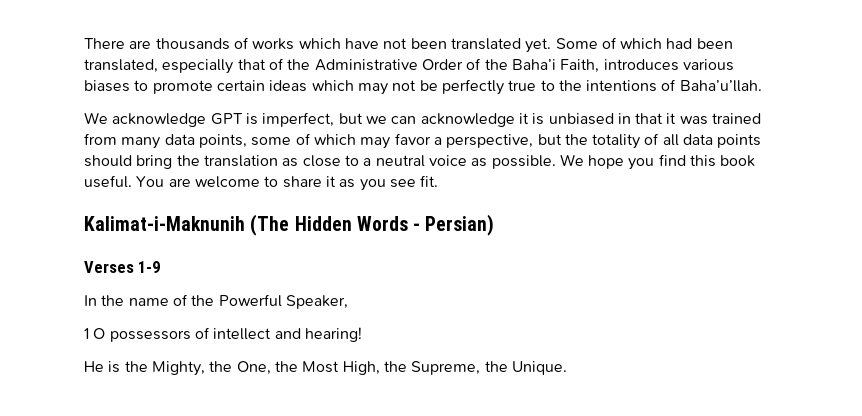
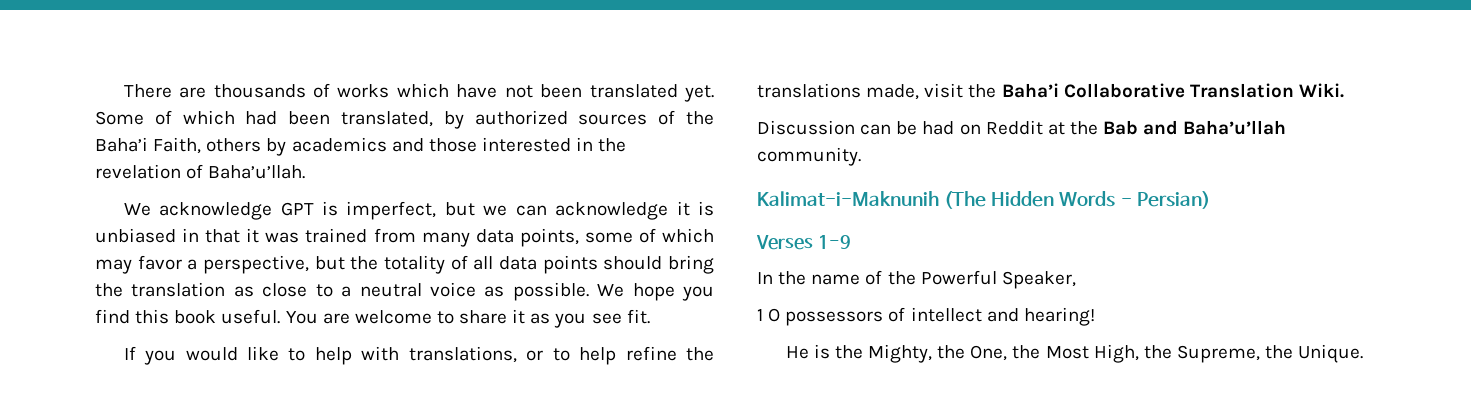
- Some of which had been translated, especially that of the Administrative Order of the Baha’i Faith, introduces various biases to promote certain ideas which may not be perfectly true to the intentions of Baha’u’llah.
+ Some of which had been translated, by authorized sources of the Baha’i Faith, others by academics and those interested in the revelation of Baha’u’llah.
+ If you would like to help with translations, or to help refine the translations made, visit the Baha’i Collaborative Translation Wiki.
+ Discussion can be had on Reddit at the Bab and Baha’u’llah community.

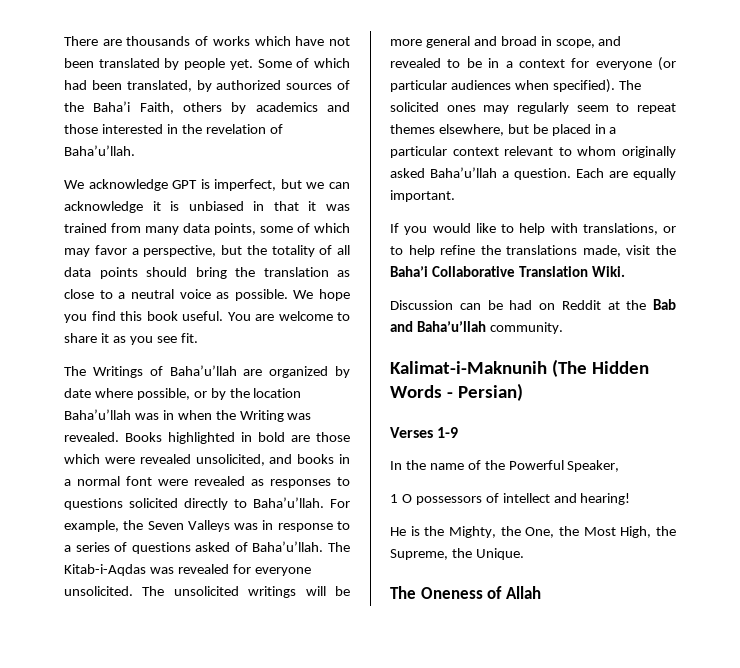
- There are thousands of works which have not been translated yet.
+ There are thousands of works which have not been translated by people yet.
+ The Writings of Baha’u’llah are organized by date where possible, or by the location Baha’u’llah was in when the Writing was revealed. Books highlighted in bold are those which were revealed unsolicited, and books in a normal font were revealed as responses to questions solicited directly to Baha’u’llah. For example, the Seven Valleys was in response to a series of questions asked of Baha’u’llah. The Kitab-i-Aqdas was revealed for everyone unsolicited. The unsolicited writings will be more general and broad in scope, and revealed to be in a context for everyone (or particular audiences when specified). The solicited ones may regularly seem to repeat themes elsewhere, but be placed in a particular context relevant to whom originally asked Baha’u’llah a question. Each are equally important.
+ The Oneness of Allah

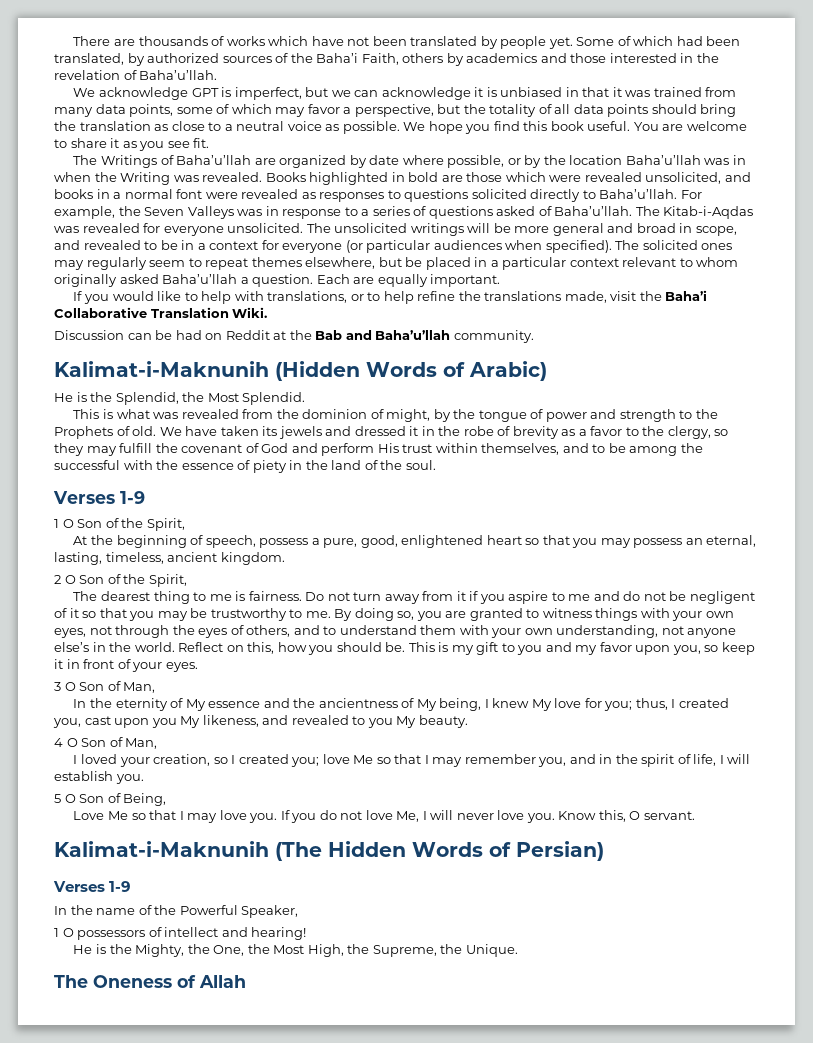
+ Kalimat-i-Maknunih (Hidden Words of Arabic)
+ He is the Splendid, the Most Splendid.
+ This is what was revealed from the dominion of might, by the tongue of power and strength to the Prophets of old. We have taken its jewels and dressed it in the robe of brevity as a favor to the clergy, so they may fulfill the covenant of God and perform His trust within themselves, and to be among the successful with the essence of piety in the land of the soul.
+ Verses 1-9
+ 1 O Son of the Spirit,
+ At the beginning of speech, possess a pure, good, enlightened heart so that you may possess an eternal, lasting, timeless, ancient kingdom.
+ 2 O Son of the Spirit,
+ The dearest thing to me is fairness. Do not turn away from it if you aspire to me and do not be negligent of it so that you may be trustworthy to me. By doing so, you are granted to witness things with your own eyes, not through the eyes of others, and to understand them with your own understanding, not anyone else’s in the world. Reflect on this, how you should be. This is my gift to you and my favor upon you, so keep it in front of your eyes.
+ 3 O Son of Man,
+ In the eternity of My essence and the ancientness of My being, I knew My love for you; thus, I created you, cast upon you My likeness, and revealed to you My beauty.
+ 4 O Son of Man,
+ I loved your creation, so I created you; love Me so that I may remember you, and in the spirit of life, I will establish you.
+ 5 O Son of Being,
+ Love Me so that I may love you. If you do not love Me, I will never love you. Know this, O servant.
- Kalimat-i-Maknunih (The Hidden Words - Persian)
+ Kalimat-i-Maknunih (The Hidden Words of Persian)

